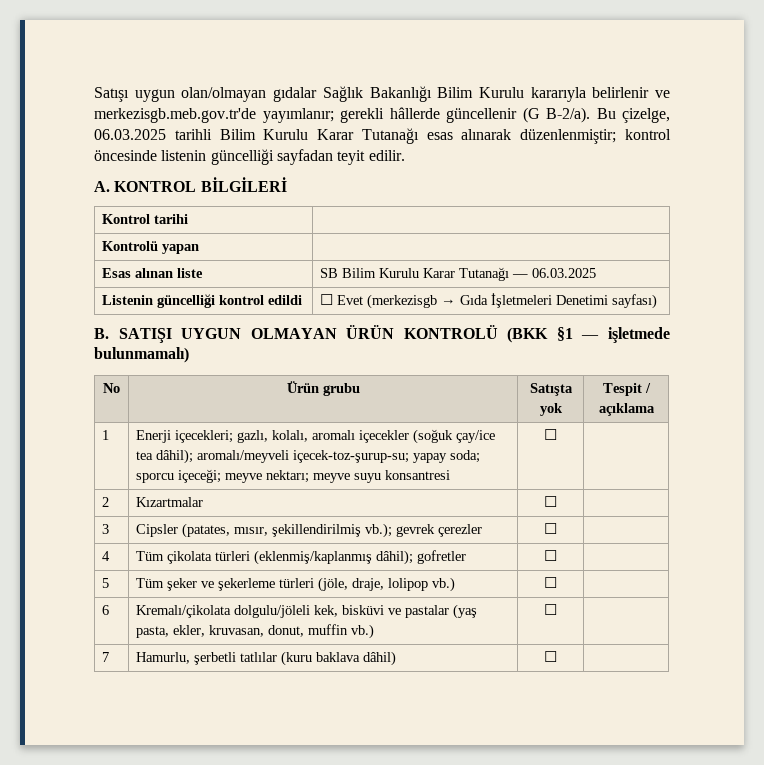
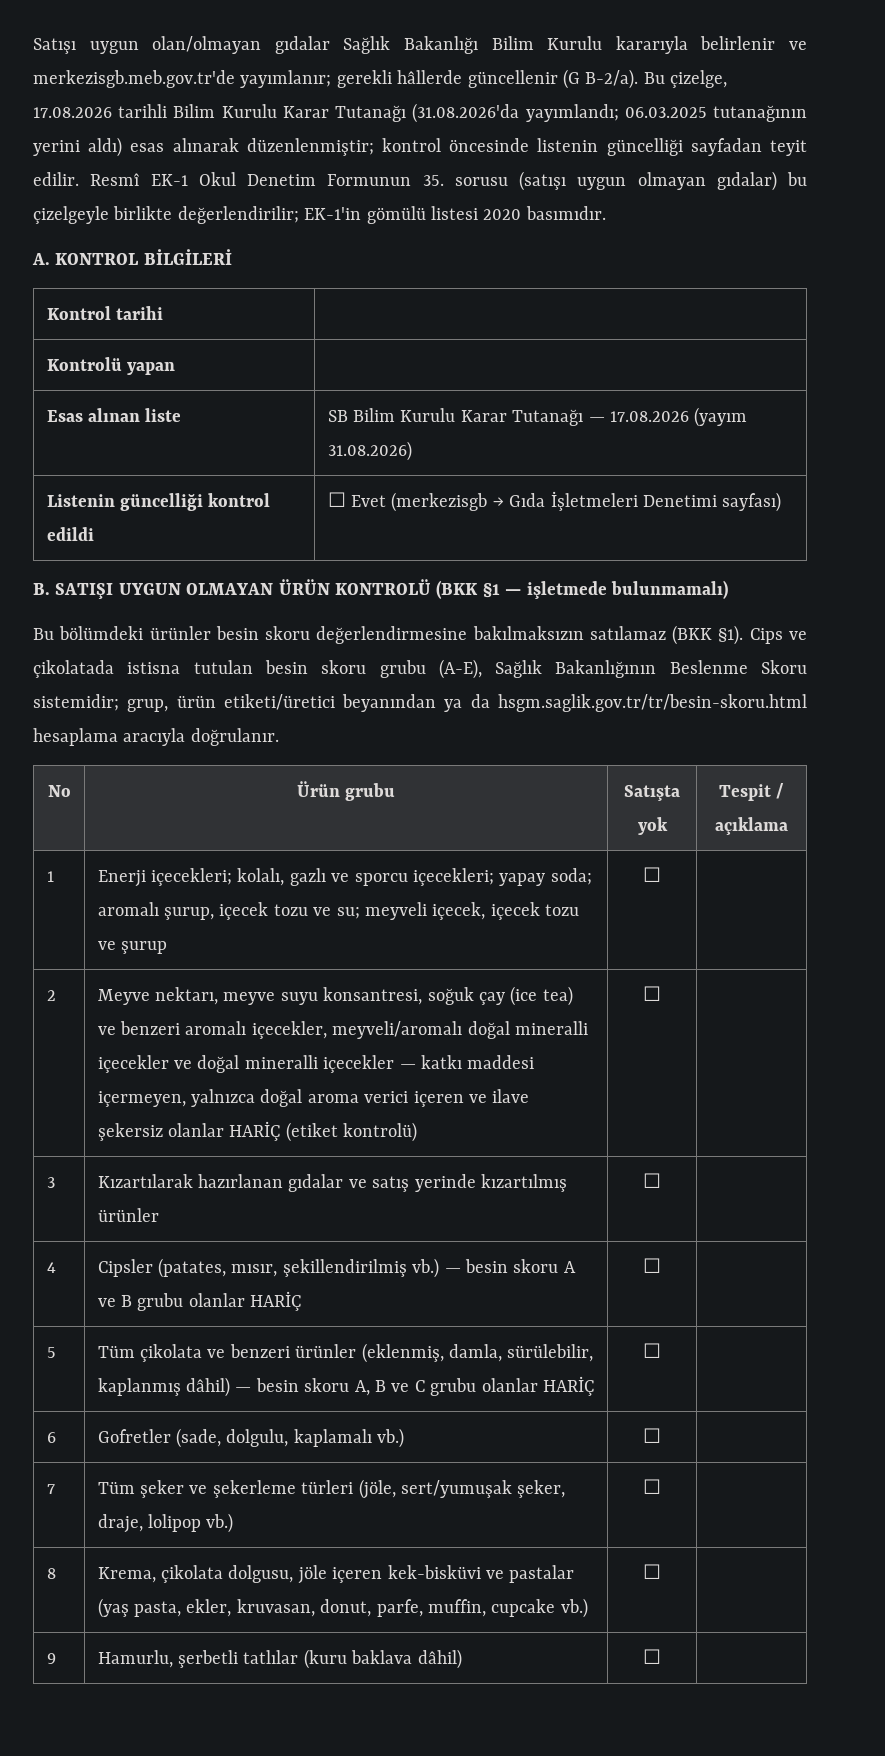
- Bu çizelge, 06.03.2025 tarihli Bilim Kurulu Karar Tutanağı esas alınarak düzenlenmiştir; kontrol öncesinde listenin güncelliği sayfadan teyit edilir.
+ Bu çizelge, 17.08.2026 tarihli Bilim Kurulu Karar Tutanağı (31.08.2026'da yayımlandı; 06.03.2025 tutanağının yerini aldı) esas alınarak düzenlenmiştir; kontrol öncesinde listenin güncelliği sayfadan teyit edilir. Resmî EK-1 Okul Denetim Formunun 35. sorusu (satışı uygun olmayan gıdalar) bu çizelgeyle birlikte değerlendirilir; EK-1'in gömülü listesi 2020 basımıdır.
- Esas alınan liste | SB Bilim Kurulu Karar Tutanağı — 06.03.2025
+ Esas alınan liste | SB Bilim Kurulu Karar Tutanağı — 17.08.2026 (yayım 31.08.2026)
+ Bu bölümdeki ürünler besin skoru değerlendirmesine bakılmaksızın satılamaz (BKK §1). Cips ve çikolatada istisna tutulan besin skoru grubu (A-E), Sağlık Bakanlığının Beslenme Skoru sistemidir; grup, ürün etiketi/üretici beyanından ya da hsgm.saglik.gov.tr/tr/besin-skoru.html hesaplama aracıyla doğrulanır.
- 1 | Enerji içecekleri; gazlı, kolalı, aromalı içecekler (soğuk çay/ice tea dâhil); aromalı/meyveli içecek-toz-şurup-su; yapay soda; sporcu içeceği; meyve nektarı; meyve suyu konsantresi | ☐ |
- 2 | Kızartmalar | ☐ |
- 3 | Cipsler (patates, mısır, şekillendirilmiş vb.); gevrek çerezler | ☐ |
- 4 | Tüm çikolata türleri (eklenmiş/kaplanmış dâhil); gofretler | ☐ |
- 5 | Tüm şeker ve şekerleme türleri (jöle, draje, lolipop vb.) | ☐ |
+ 1 | Enerji içecekleri; kolalı, gazlı ve sporcu içecekleri; yapay soda; aromalı şurup, içecek tozu ve su; meyveli içecek, içecek tozu ve şurup | ☐ |
+ 2 | Meyve nektarı, meyve suyu konsantresi, soğuk çay (ice tea) ve benzeri aromalı içecekler, meyveli/aromalı doğal mineralli içecekler ve doğal mineralli içecekler — katkı maddesi içermeyen, yalnızca doğal aroma verici içeren ve ilave şekersiz olanlar HARİÇ (etiket kontrolü) | ☐ |
+ 3 | Kızartılarak hazırlanan gıdalar ve satış yerinde kızartılmış ürünler | ☐ |
+ 4 | Cipsler (patates, mısır, şekillendirilmiş vb.) — besin skoru A ve B grubu olanlar HARİÇ | ☐ |
+ 5 | Tüm çikolata ve benzeri ürünler (eklenmiş, damla, sürülebilir, kaplanmış dâhil) — besin skoru A, B ve C grubu olanlar HARİÇ | ☐ |
+ 6 | Gofretler (sade, dolgulu, kaplamalı vb.) | ☐ |
+ 7 | Tüm şeker ve şekerleme türleri (jöle, sert/yumuşak şeker, draje, lolipop vb.) | ☐ |
- 6 | Kremalı/çikolata dolgulu/jöleli kek, bisküvi ve pastalar (yaş pasta, ekler, kruvasan, donut, muffin vb.) | ☐ |
- 7 | Hamurlu, şerbetli tatlılar (kuru baklava dâhil) | ☐ |
+ 8 | Krema, çikolata dolgusu, jöle içeren kek-bisküvi ve pastalar (yaş pasta, ekler, kruvasan, donut, parfe, muffin, cupcake vb.) | ☐ |
+ 9 | Hamurlu, şerbetli tatlılar (kuru baklava dâhil) | ☐ |

